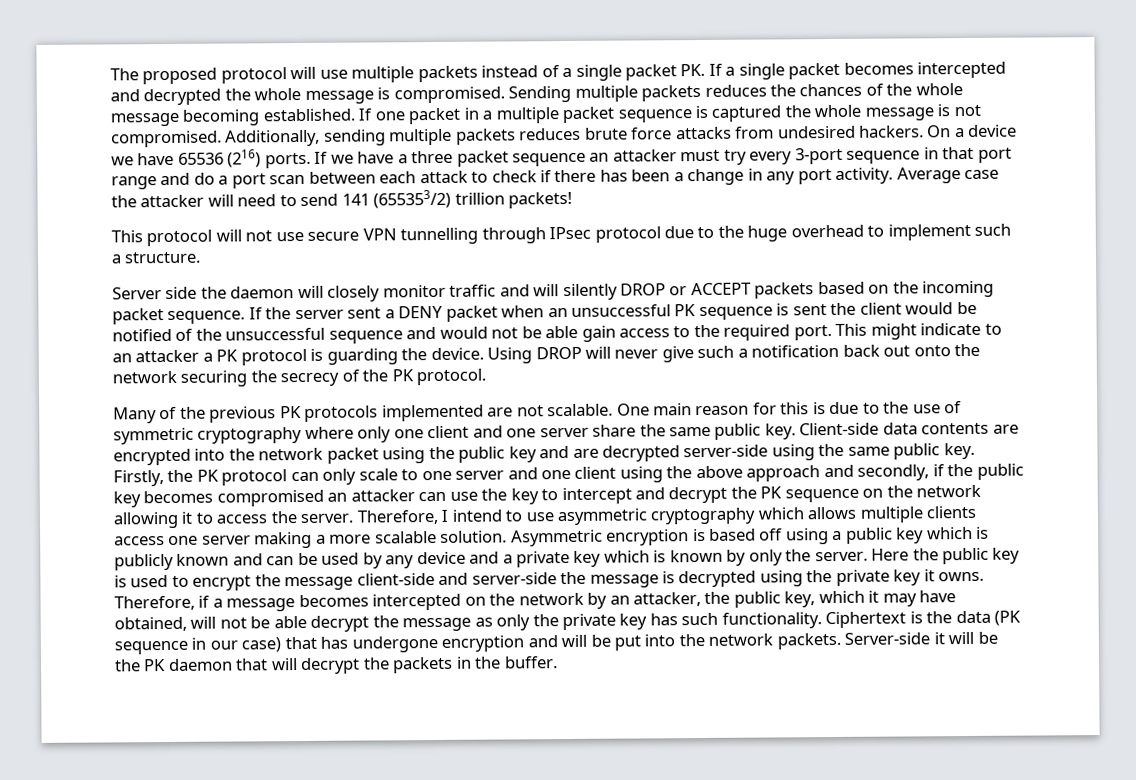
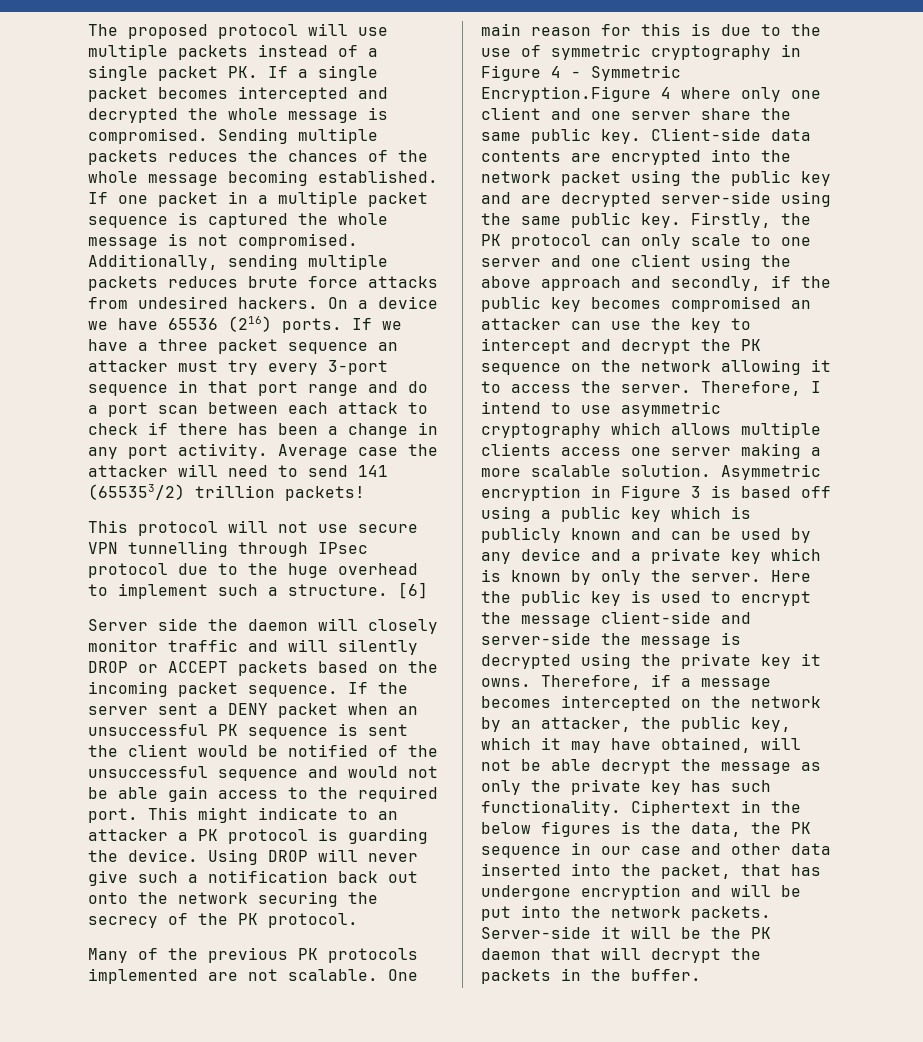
+ [6]
- One main reason for this is due to the use of symmetric cryptography where only one client and one server share the same public key.
+ One main reason for this is due to the use of symmetric cryptography in Figure 4 - Symmetric Encryption.Figure 4 where only one client and one server share the same public key.
- Asymmetric encryption is based off using a public key which is publicly known and can be used by any device and a private key which is known by only the server.
+ Asymmetric encryption in Figure 3 is based off using a public key which is publicly known and can be used by any device and a private key which is known by only the server.
- Ciphertext is the data (PK sequence in our case) that has undergone encryption and will be put into the network packets.
+ Ciphertext in the below figures is the data, the PK sequence in our case and other data inserted into the packet, that has undergone encryption and will be put into the network packets.

